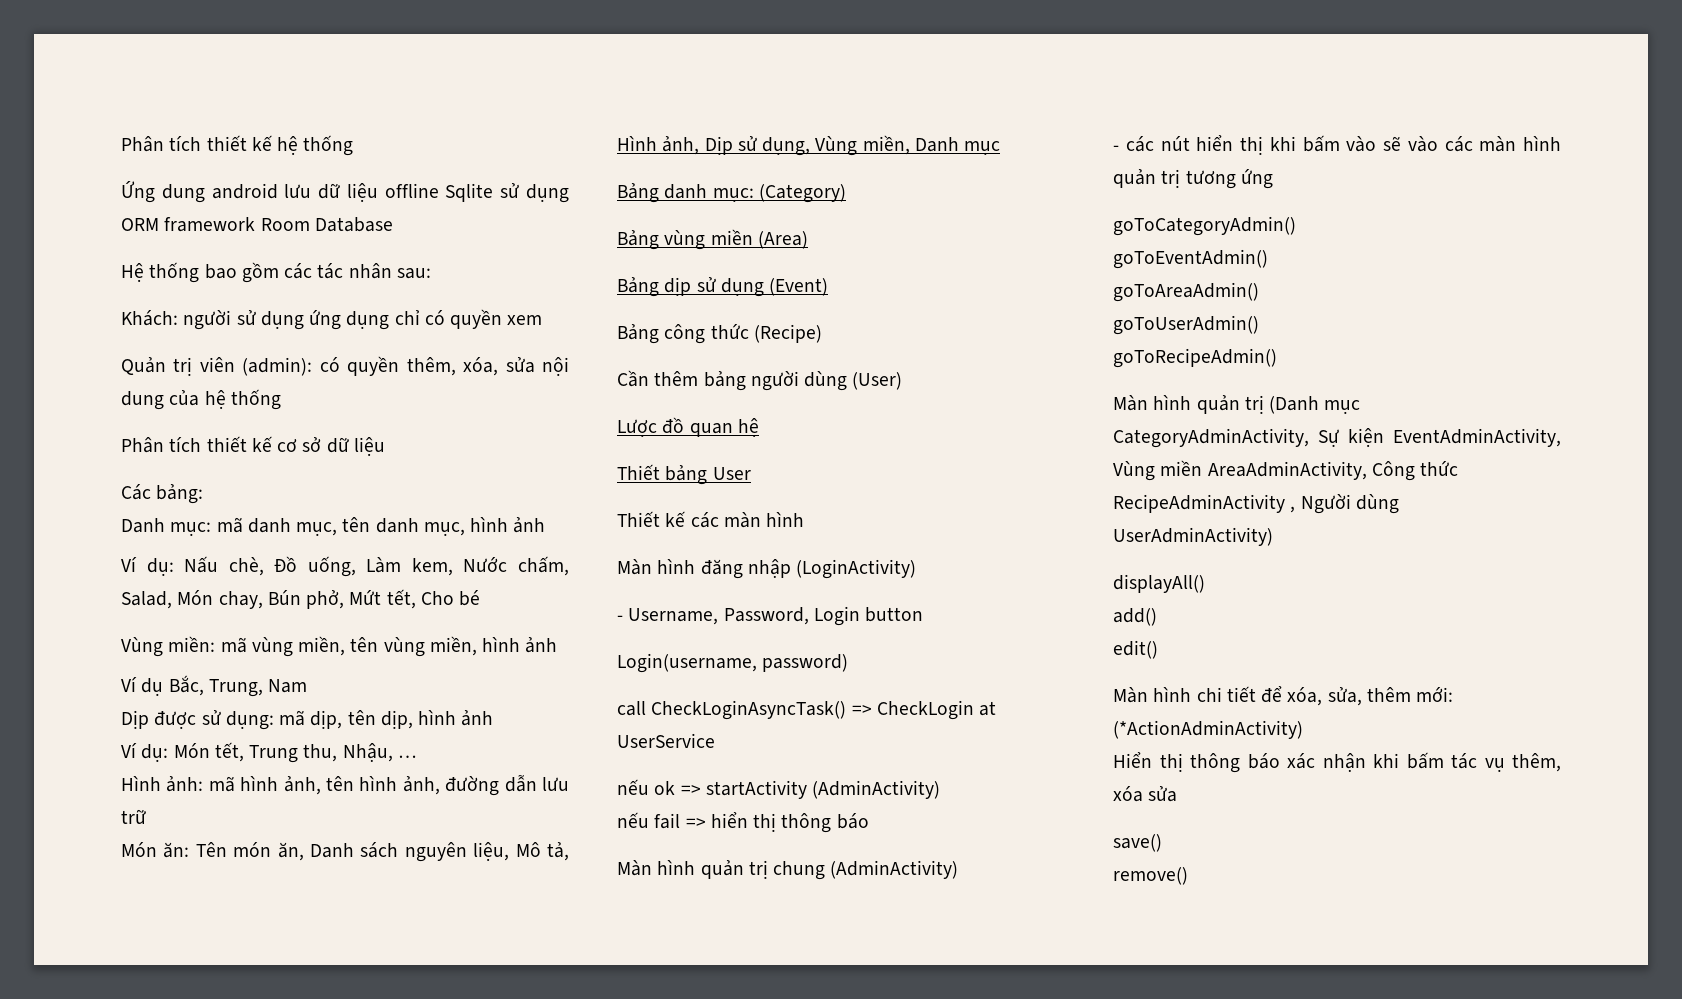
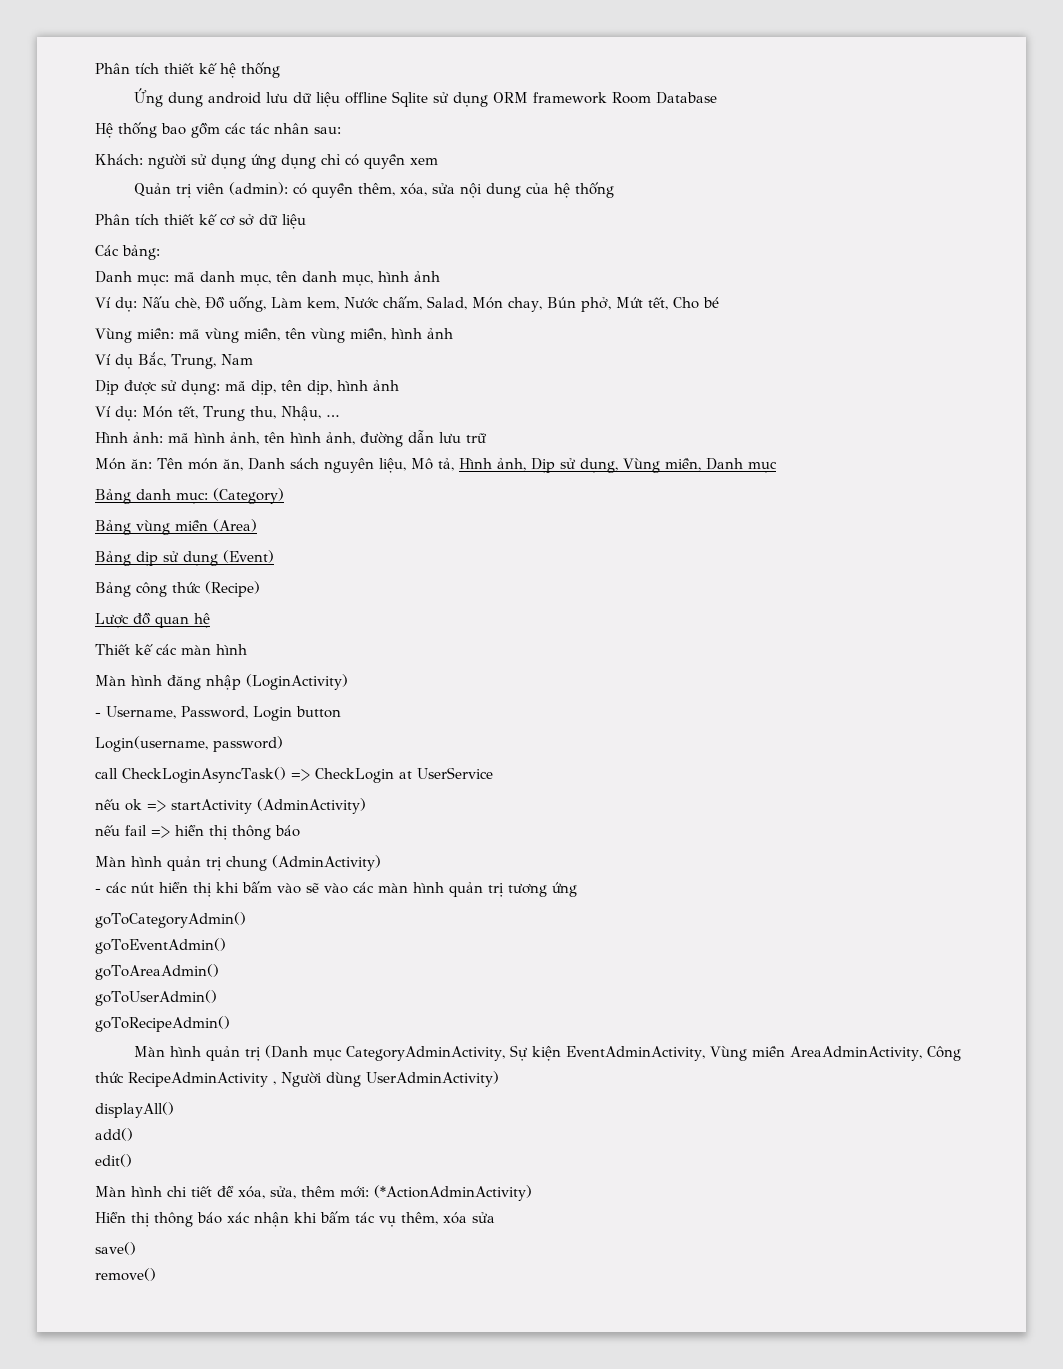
- Cần thêm bảng người dùng (User)
- Thiết bảng User

